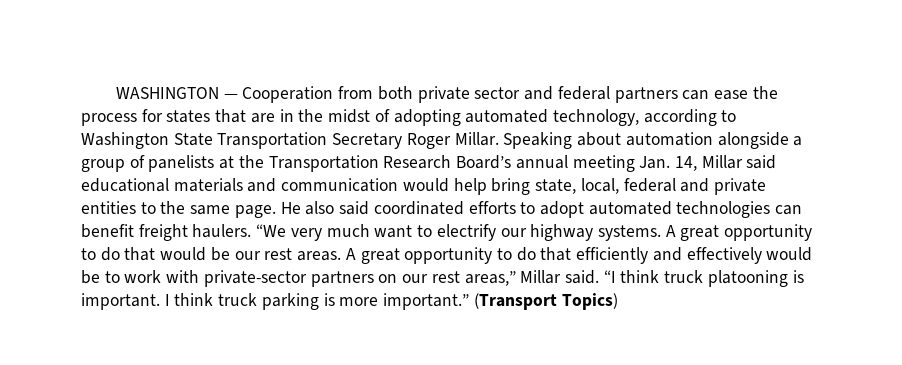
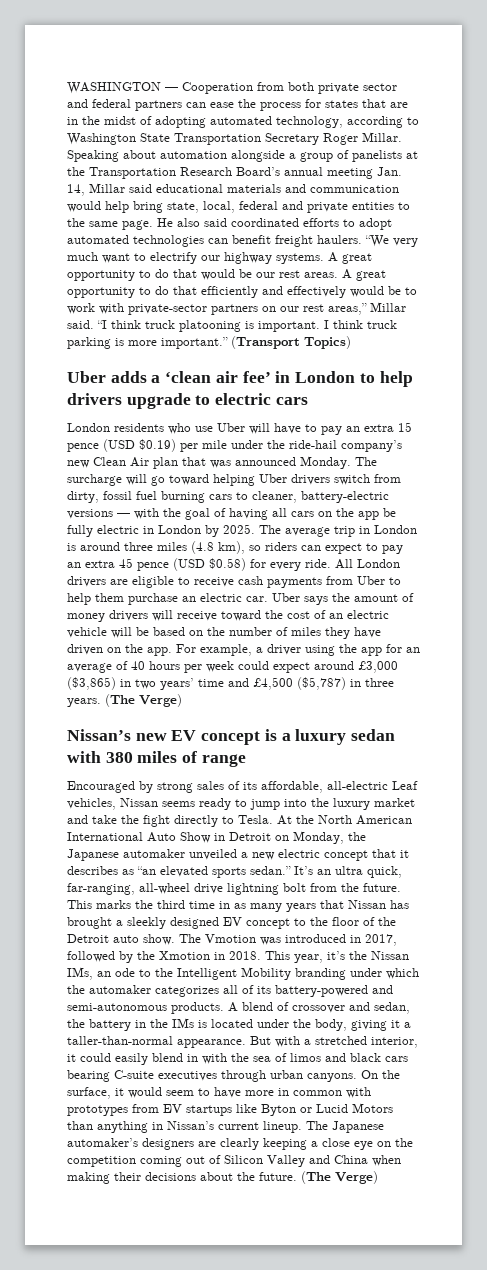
+ Uber adds a ‘clean air fee’ in London to help drivers upgrade to electric cars
+ London residents who use Uber will have to pay an extra 15 pence (USD $0.19) per mile under the ride-hail company’s new Clean Air plan that was announced Monday. The surcharge will go toward helping Uber drivers switch from dirty, fossil fuel burning cars to cleaner, battery-electric versions — with the goal of having all cars on the app be fully electric in London by 2025. The average trip in London is around three miles (4.8 km), so riders can expect to pay an extra 45 pence (USD $0.58) for every ride. All London drivers are eligible to receive cash payments from Uber to help them purchase an electric car. Uber says the amount of money drivers will receive toward the cost of an electric vehicle will be based on the number of miles they have driven on the app. For example, a driver using the app for an average of 40 hours per week could expect around £3,000 ($3,865) in two years’ time and £4,500 ($5,787) in three years. (The Verge)
+ Nissan’s new EV concept is a luxury sedan with 380 miles of range
+ Encouraged by strong sales of its affordable, all-electric Leaf vehicles, Nissan seems ready to jump into the luxury market and take the fight directly to Tesla. At the North American International Auto Show in Detroit on Monday, the Japanese automaker unveiled a new electric concept that it describes as “an elevated sports sedan.” It’s an ultra quick, far-ranging, all-wheel drive lightning bolt from the future. This marks the third time in as many years that Nissan has brought a sleekly designed EV concept to the floor of the Detroit auto show. The Vmotion was introduced in 2017, followed by the Xmotion in 2018. This year, it’s the Nissan IMs, an ode to the Intelligent Mobility branding under which the automaker categorizes all of its battery-powered and semi-autonomous products. A blend of crossover and sedan, the battery in the IMs is located under the body, giving it a taller-than-normal appearance. But with a stretched interior, it could easily blend in with the sea of limos and black cars bearing C-suite executives through urban canyons. On the surface, it would seem to have more in common with prototypes from EV startups like Byton or Lucid Motors than anything in Nissan’s current lineup. The Japanese automaker’s designers are clearly keeping a close eye on the competition coming out of Silicon Valley and China when making their decisions about the future. (The Verge)

